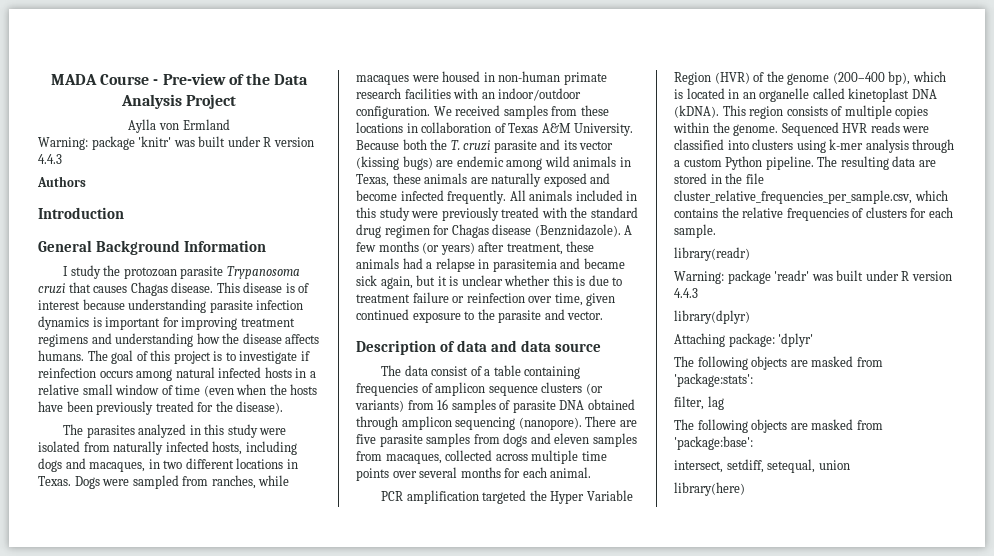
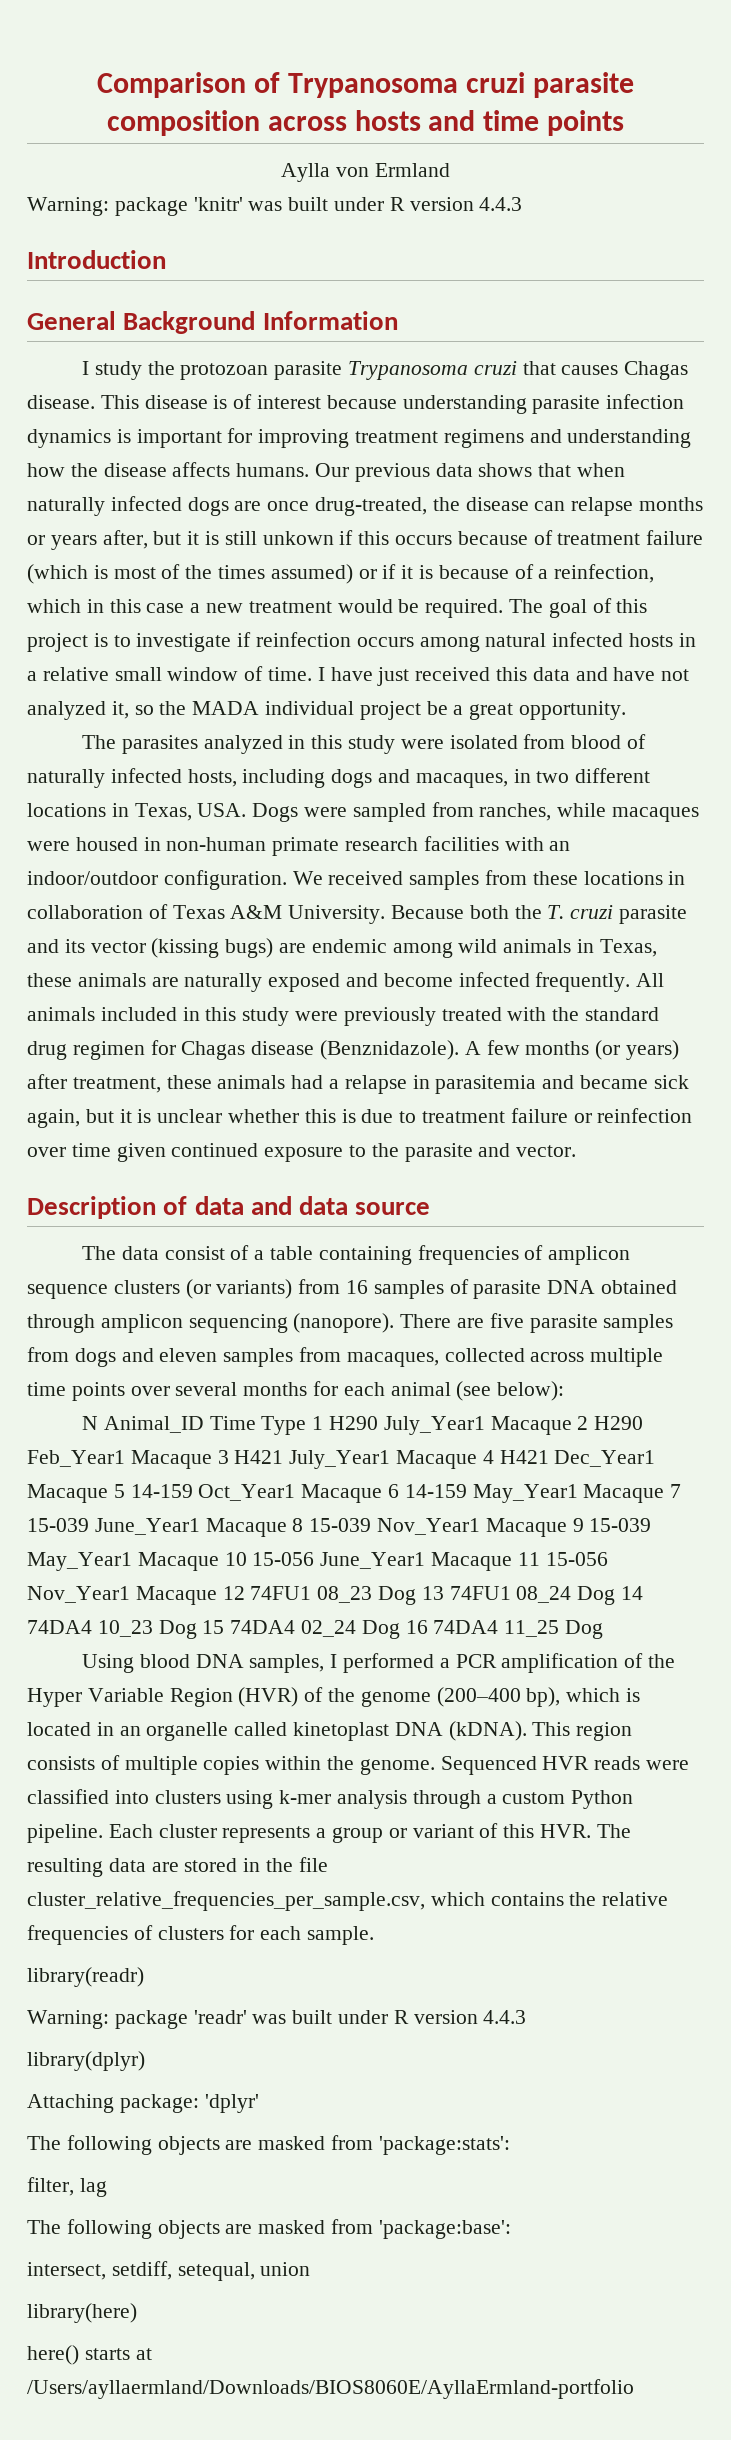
- MADA Course - Pre-view of the Data Analysis Project
+ Comparison of Trypanosoma cruzi parasite composition across hosts and time points
- Authors
+ Our previous data shows that when naturally infected dogs are once drug-treated, the disease can relapse months or years after, but it is still unkown if this occurs because of treatment failure (which is most of the times assumed) or if it is because of a reinfection, which in this case a new treatment would be required.
- The goal of this project is to investigate if reinfection occurs among natural infected hosts in a relative small window of time (even when the hosts have been previously treated for the disease).
+ The goal of this project is to investigate if reinfection occurs among natural infected hosts in a relative small window of time. I have just received this data and have not analyzed it, so the MADA individual project be a great opportunity.
- The parasites analyzed in this study were isolated from naturally infected hosts, including dogs and macaques, in two different locations in Texas. Dogs were sampled from ranches, while macaques were housed in non-human primate research facilities with an indoor/outdoor configuration.
+ The parasites analyzed in this study were isolated from blood of naturally infected hosts, including dogs and macaques, in two different locations in Texas, USA. Dogs were sampled from ranches, while macaques were housed in non-human primate research facilities with an indoor/outdoor configuration.
- A few months (or years) after treatment, these animals had a relapse in parasitemia and became sick again, but it is unclear whether this is due to treatment failure or reinfection over time, given continued exposure to the parasite and vector.
+ A few months (or years) after treatment, these animals had a relapse in parasitemia and became sick again, but it is unclear whether this is due to treatment failure or reinfection over time given continued exposure to the parasite and vector.
- There are five parasite samples from dogs and eleven samples from macaques, collected across multiple time points over several months for each animal.
- PCR amplification targeted the Hyper Variable Region (HVR) of the genome (200–400 bp), which is located in an organelle called kinetoplast DNA (kDNA).
+ There are five parasite samples from dogs and eleven samples from macaques, collected across multiple time points over several months for each animal (see below):
+ N Animal_ID Time Type 1 H290 July_Year1 Macaque 2 H290 Feb_Year1 Macaque 3 H421 July_Year1 Macaque 4 H421 Dec_Year1 Macaque 5 14-159 Oct_Year1 Macaque 6 14-159 May_Year1 Macaque 7 15-039 June_Year1 Macaque 8 15-039 Nov_Year1 Macaque 9 15-039 May_Year1 Macaque 10 15-056 June_Year1 Macaque 11 15-056 Nov_Year1 Macaque 12 74FU1 08_23 Dog 13 74FU1 08_24 Dog 14 74DA4 10_23 Dog 15 74DA4 02_24 Dog 16 74DA4 11_25 Dog
+ Using blood DNA samples, I performed a PCR amplification of the Hyper Variable Region (HVR) of the genome (200–400 bp), which is located in an organelle called kinetoplast DNA (kDNA).
- The resulting data are stored in the file cluster_relative_frequencies_per_sample.csv, which contains the relative frequencies of clusters for each sample.
+ Each cluster represents a group or variant of this HVR. The resulting data are stored in the file cluster_relative_frequencies_per_sample.csv, which contains the relative frequencies of clusters for each sample.
+ here() starts at /Users/ayllaermland/Downloads/BIOS8060E/AyllaErmland-portfolio

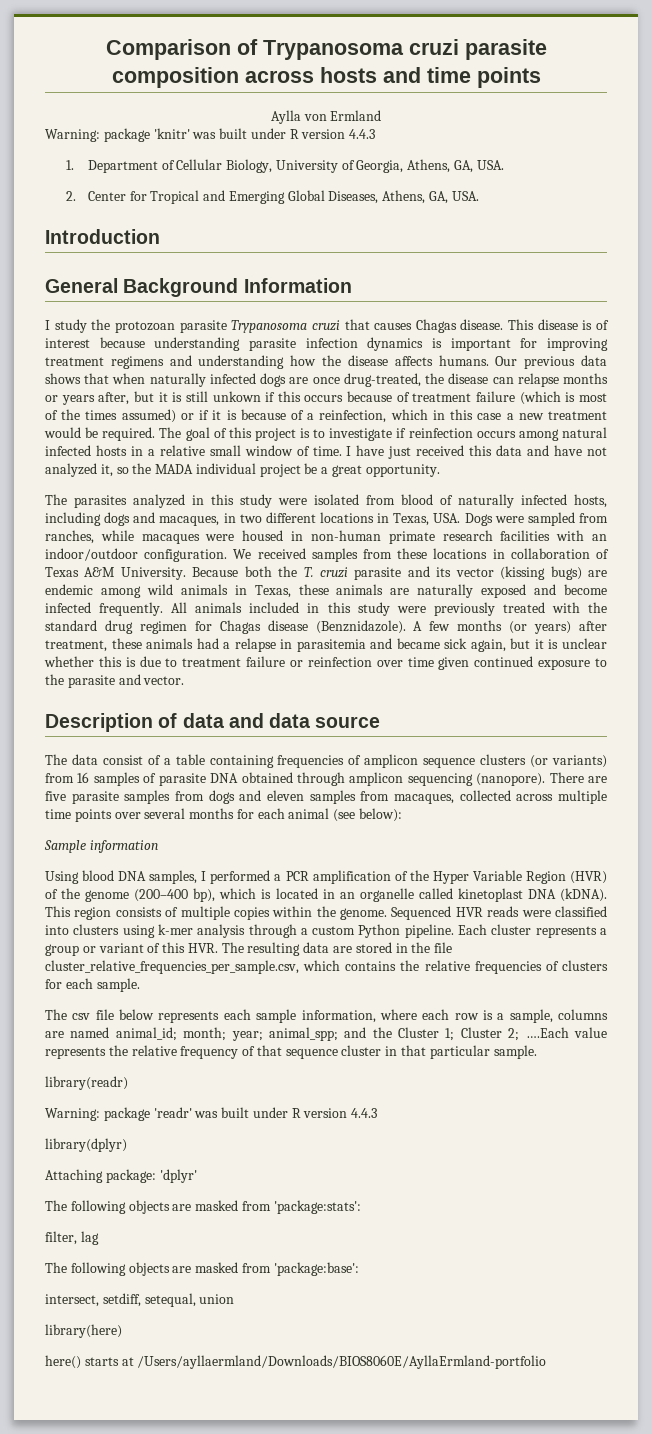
+ 1. Department of Cellular Biology, University of Georgia, Athens, GA, USA.
+ 2. Center for Tropical and Emerging Global Diseases, Athens, GA, USA.
- N Animal_ID Time Type 1 H290 July_Year1 Macaque 2 H290 Feb_Year1 Macaque 3 H421 July_Year1 Macaque 4 H421 Dec_Year1 Macaque 5 14-159 Oct_Year1 Macaque 6 14-159 May_Year1 Macaque 7 15-039 June_Year1 Macaque 8 15-039 Nov_Year1 Macaque 9 15-039 May_Year1 Macaque 10 15-056 June_Year1 Macaque 11 15-056 Nov_Year1 Macaque 12 74FU1 08_23 Dog 13 74FU1 08_24 Dog 14 74DA4 10_23 Dog 15 74DA4 02_24 Dog 16 74DA4 11_25 Dog
+ Sample information
+ The csv file below represents each sample information, where each row is a sample, columns are named animal_id; month; year; animal_spp; and the Cluster 1; Cluster 2; ….Each value represents the relative frequency of that sequence cluster in that particular sample.

